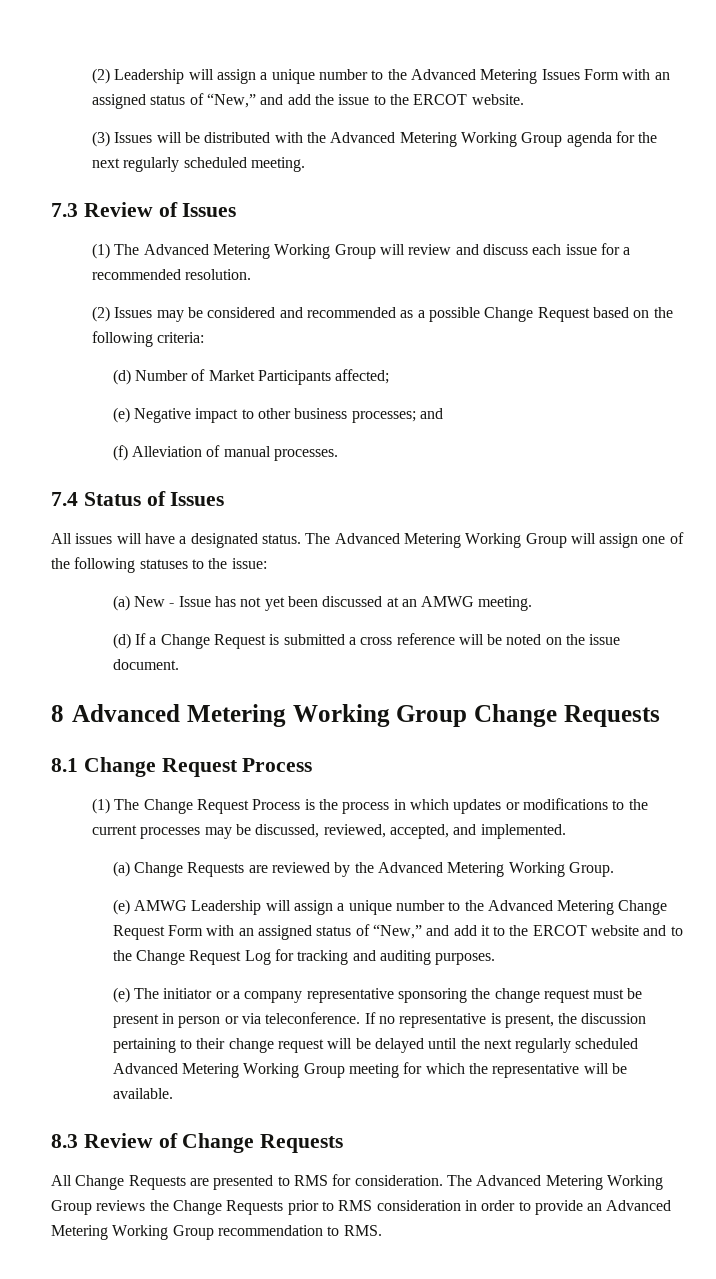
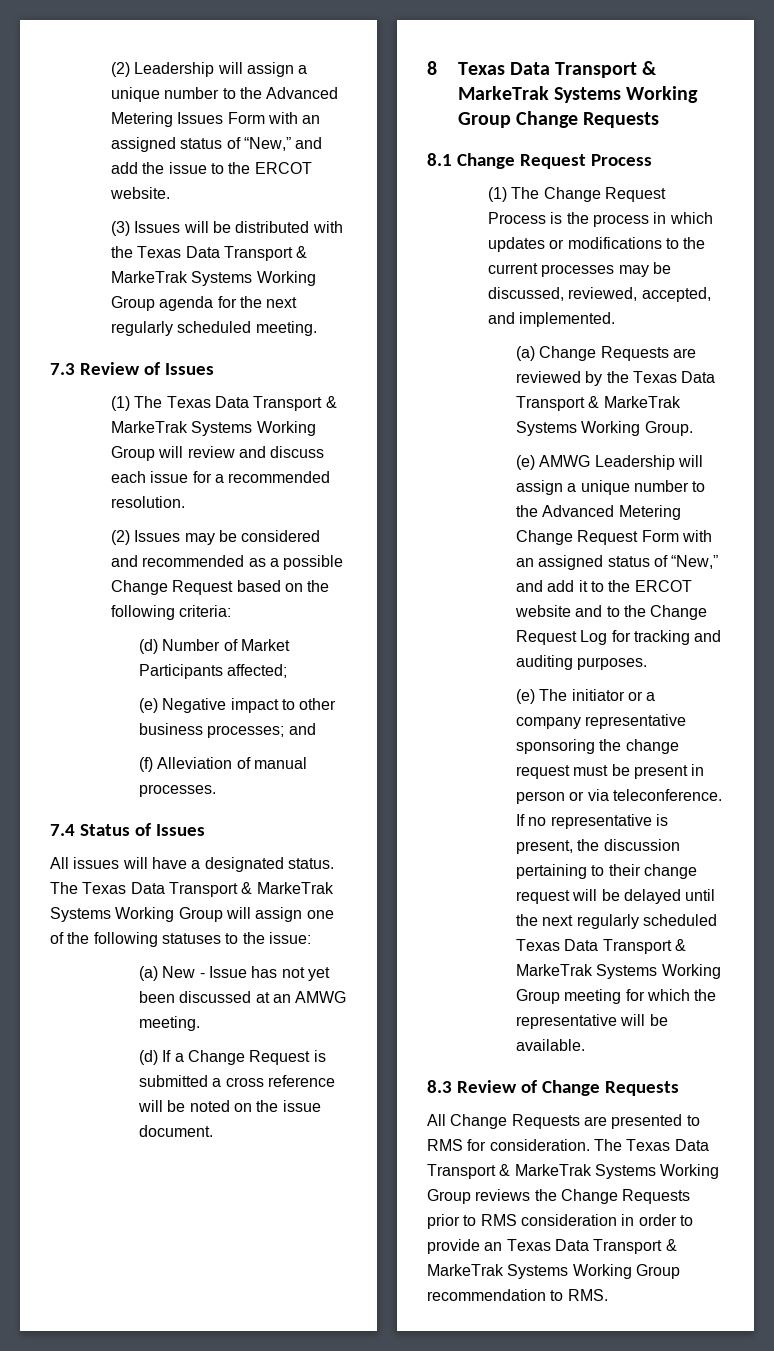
- (3) Issues will be distributed with the Advanced Metering Working Group agenda for the next regularly scheduled meeting.
+ (3) Issues will be distributed with the Texas Data Transport & MarkeTrak Systems Working Group agenda for the next regularly scheduled meeting.
- (1) The Advanced Metering Working Group will review and discuss each issue for a recommended resolution.
+ (1) The Texas Data Transport & MarkeTrak Systems Working Group will review and discuss each issue for a recommended resolution.
- The Advanced Metering Working Group will assign one of the following statuses to the issue:
+ The Texas Data Transport & MarkeTrak Systems Working Group will assign one of the following statuses to the issue:
- 8 Advanced Metering Working Group Change Requests
+ 8 Texas Data Transport & MarkeTrak Systems Working Group Change Requests
- (a) Change Requests are reviewed by the Advanced Metering Working Group.
+ (a) Change Requests are reviewed by the Texas Data Transport & MarkeTrak Systems Working Group.
- If no representative is present, the discussion pertaining to their change request will be delayed until the next regularly scheduled Advanced Metering Working Group meeting for which the representative will be available.
+ If no representative is present, the discussion pertaining to their change request will be delayed until the next regularly scheduled Texas Data Transport & MarkeTrak Systems Working Group meeting for which the representative will be available.
- The Advanced Metering Working Group reviews the Change Requests prior to RMS consideration in order to provide an Advanced Metering Working Group recommendation to RMS.
+ The Texas Data Transport & MarkeTrak Systems Working Group reviews the Change Requests prior to RMS consideration in order to provide an Texas Data Transport & MarkeTrak Systems Working Group recommendation to RMS.

